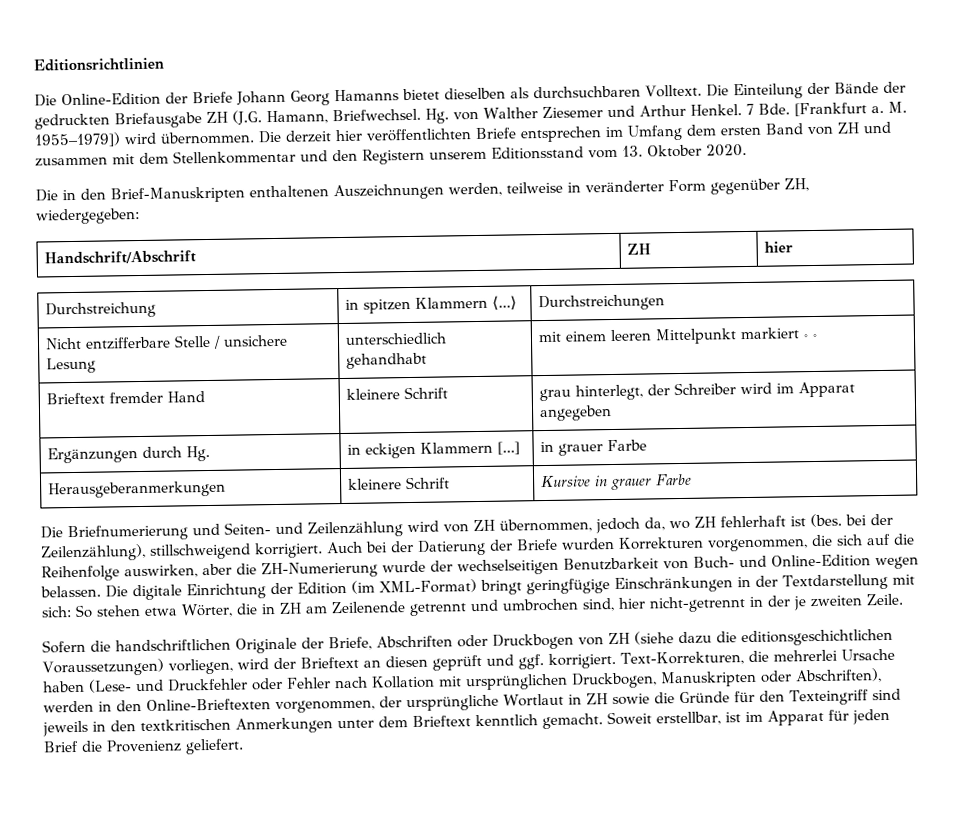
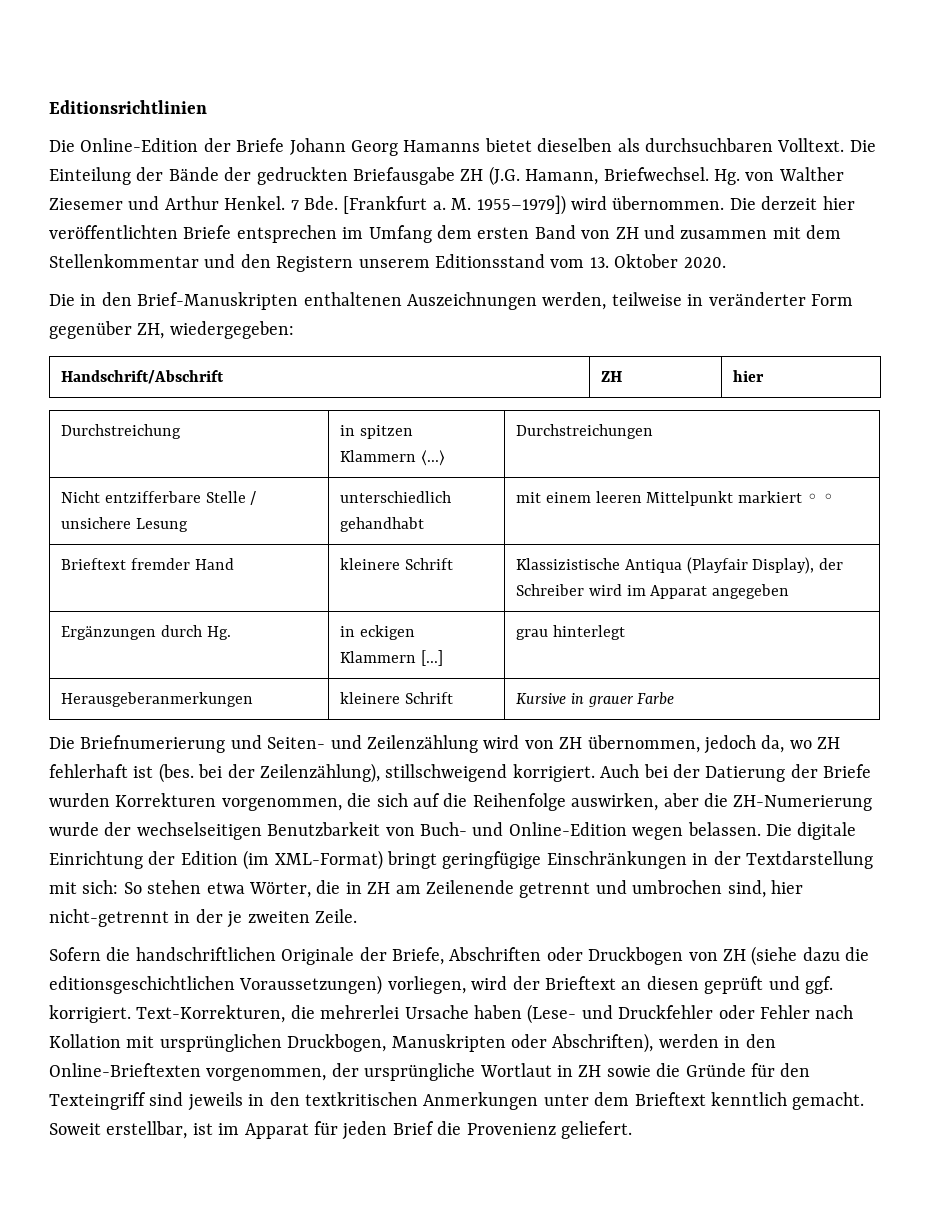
- Brieftext fremder Hand | kleinere Schrift | grau hinterlegt, der Schreiber wird im Apparat angegeben
+ Brieftext fremder Hand | kleinere Schrift | Klassizistische Antiqua (Playfair Display), der Schreiber wird im Apparat angegeben
- Ergänzungen durch Hg. | in eckigen Klammern [...] | in grauer Farbe
+ Ergänzungen durch Hg. | in eckigen Klammern [...] | grau hinterlegt

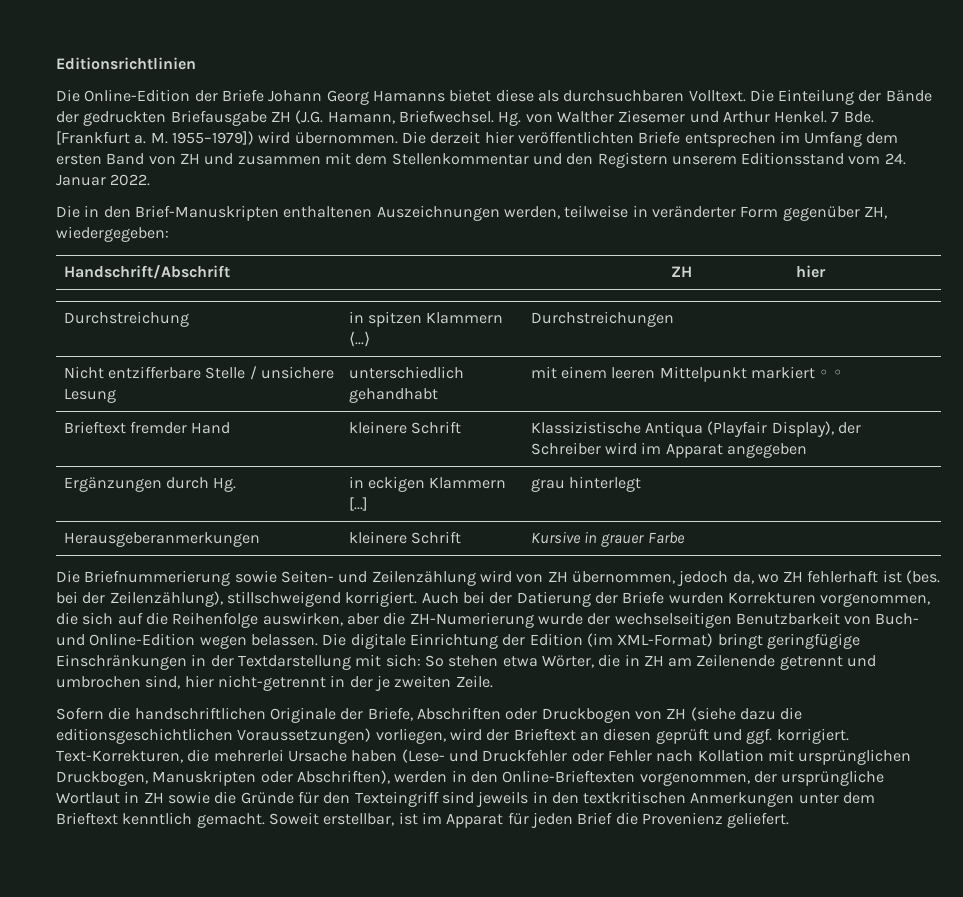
- Die Online-Edition der Briefe Johann Georg Hamanns bietet dieselben als durchsuchbaren Volltext.
+ Die Online-Edition der Briefe Johann Georg Hamanns bietet diese als durchsuchbaren Volltext.
- Die derzeit hier veröffentlichten Briefe entsprechen im Umfang dem ersten Band von ZH und zusammen mit dem Stellenkommentar und den Registern unserem Editionsstand vom 13. Oktober 2020.
+ Die derzeit hier veröffentlichten Briefe entsprechen im Umfang dem ersten Band von ZH und zusammen mit dem Stellenkommentar und den Registern unserem Editionsstand vom 24. Januar 2022.
- Die Briefnumerierung und Seiten- und Zeilenzählung wird von ZH übernommen, jedoch da, wo ZH fehlerhaft ist (bes. bei der Zeilenzählung), stillschweigend korrigiert.
+ Die Briefnummerierung sowie Seiten- und Zeilenzählung wird von ZH übernommen, jedoch da, wo ZH fehlerhaft ist (bes. bei der Zeilenzählung), stillschweigend korrigiert.

